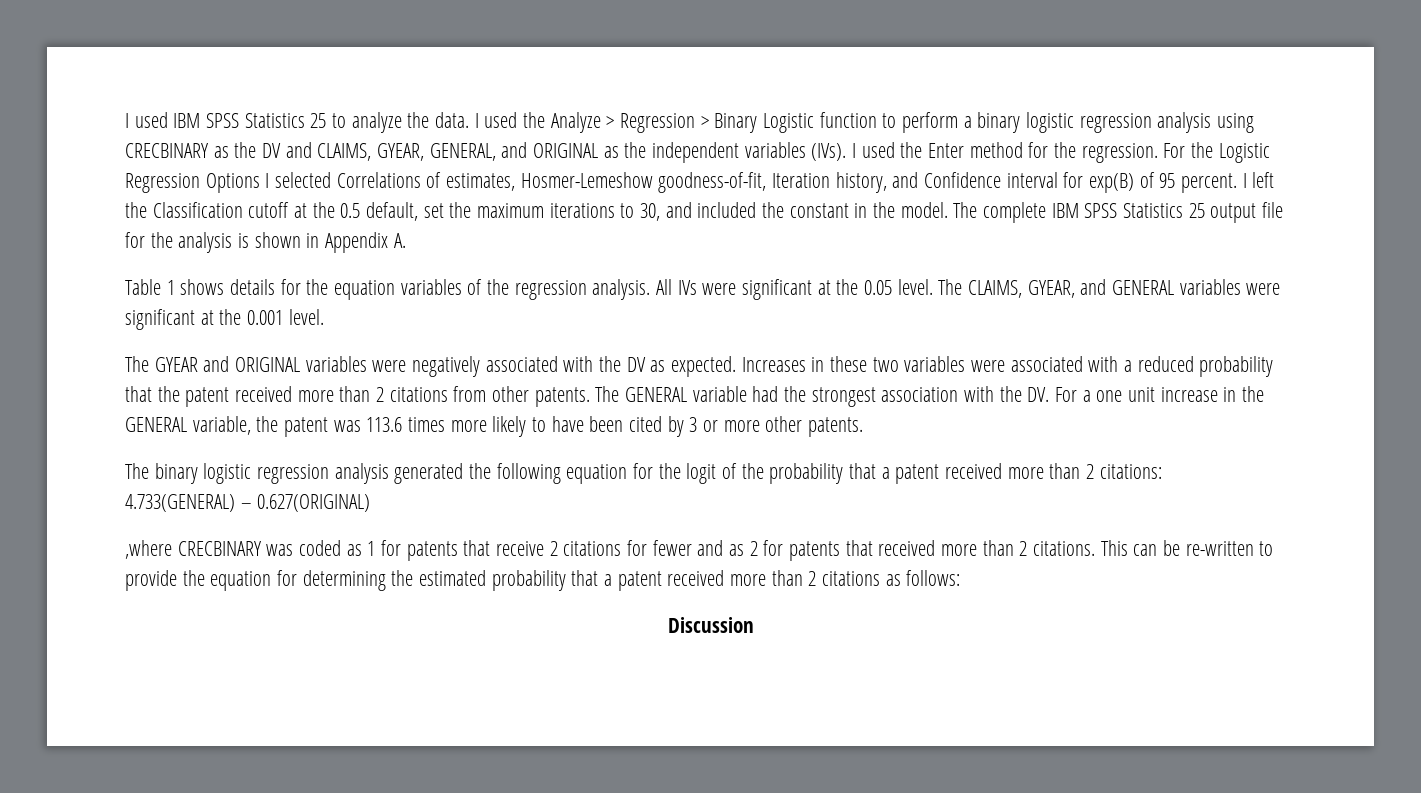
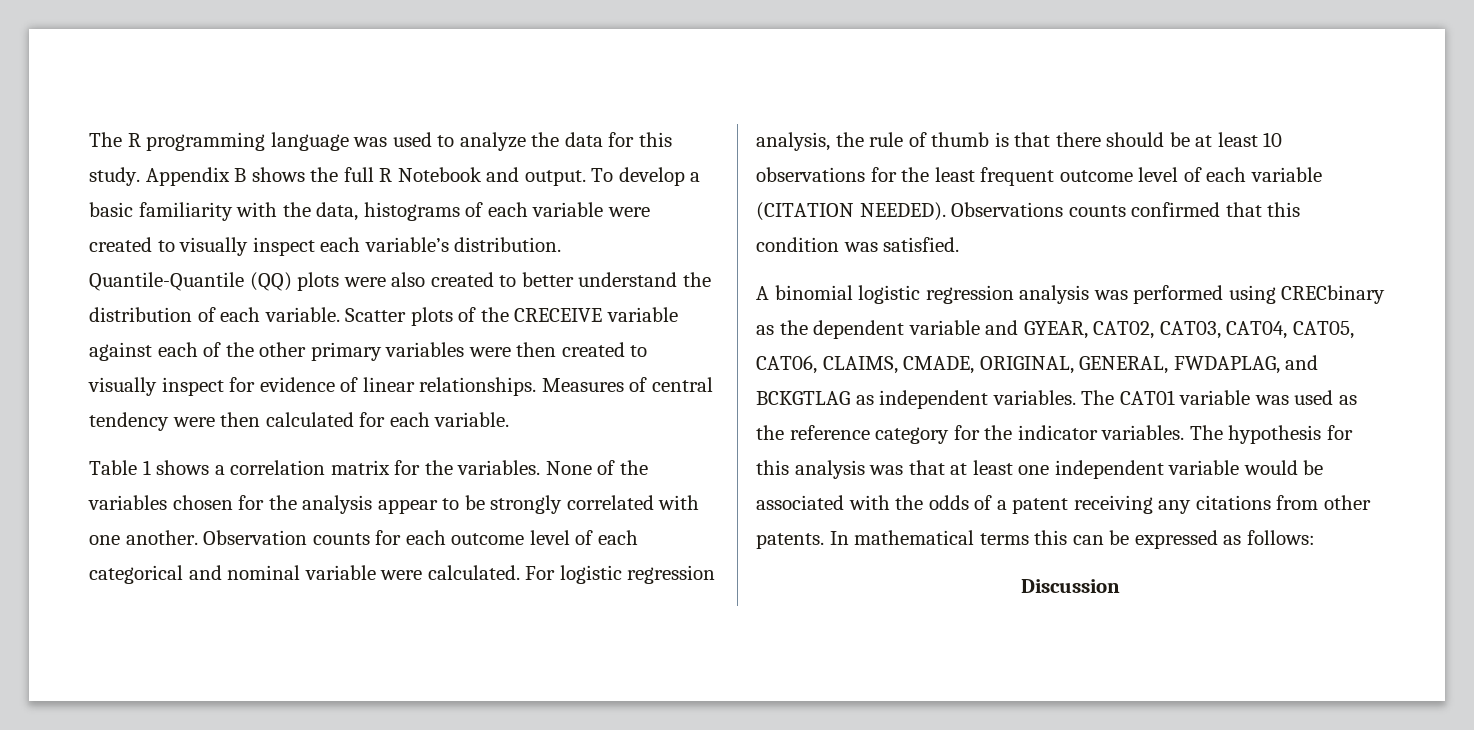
- I used IBM SPSS Statistics 25 to analyze the data. I used the Analyze > Regression > Binary Logistic function to perform a binary logistic regression analysis using CRECBINARY as the DV and CLAIMS, GYEAR, GENERAL, and ORIGINAL as the independent variables (IVs). I used the Enter method for the regression. For the Logistic Regression Options I selected Correlations of estimates, Hosmer-Lemeshow goodness-of-fit, Iteration history, and Confidence interval for exp(B) of 95 percent. I left the Classification cutoff at the 0.5 default, set the maximum iterations to 30, and included the constant in the model. The complete IBM SPSS Statistics 25 output file for the analysis is shown in Appendix A.
- Table 1 shows details for the equation variables of the regression analysis. All IVs were significant at the 0.05 level. The CLAIMS, GYEAR, and GENERAL variables were significant at the 0.001 level.
- The GYEAR and ORIGINAL variables were negatively associated with the DV as expected. Increases in these two variables were associated with a reduced probability that the patent received more than 2 citations from other patents. The GENERAL variable had the strongest association with the DV. For a one unit increase in the GENERAL variable, the patent was 113.6 times more likely to have been cited by 3 or more other patents.
- The binary logistic regression analysis generated the following equation for the logit of the probability that a patent received more than 2 citations:
- 4.733(GENERAL) – 0.627(ORIGINAL)
- ,where CRECBINARY was coded as 1 for patents that receive 2 citations for fewer and as 2 for patents that received more than 2 citations. This can be re-written to provide the equation for determining the estimated probability that a patent received more than 2 citations as follows:
+ The R programming language was used to analyze the data for this study. Appendix B shows the full R Notebook and output. To develop a basic familiarity with the data, histograms of each variable were created to visually inspect each variable’s distribution. Quantile-Quantile (QQ) plots were also created to better understand the distribution of each variable. Scatter plots of the CRECEIVE variable against each of the other primary variables were then created to visually inspect for evidence of linear relationships. Measures of central tendency were then calculated for each variable.
+ Table 1 shows a correlation matrix for the variables. None of the variables chosen for the analysis appear to be strongly correlated with one another. Observation counts for each outcome level of each categorical and nominal variable were calculated. For logistic regression analysis, the rule of thumb is that there should be at least 10 observations for the least frequent outcome level of each variable (CITATION NEEDED). Observations counts confirmed that this condition was satisfied.
+ A binomial logistic regression analysis was performed using CRECbinary as the dependent variable and GYEAR, CAT02, CAT03, CAT04, CAT05, CAT06, CLAIMS, CMADE, ORIGINAL, GENERAL, FWDAPLAG, and BCKGTLAG as independent variables. The CAT01 variable was used as the reference category for the indicator variables. The hypothesis for this analysis was that at least one independent variable would be associated with the odds of a patent receiving any citations from other patents. In mathematical terms this can be expressed as follows:

